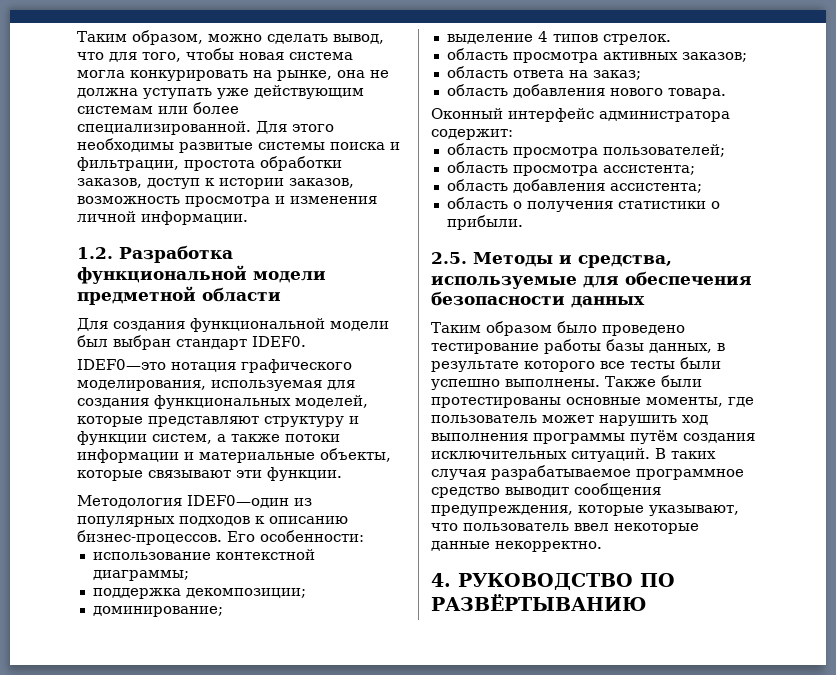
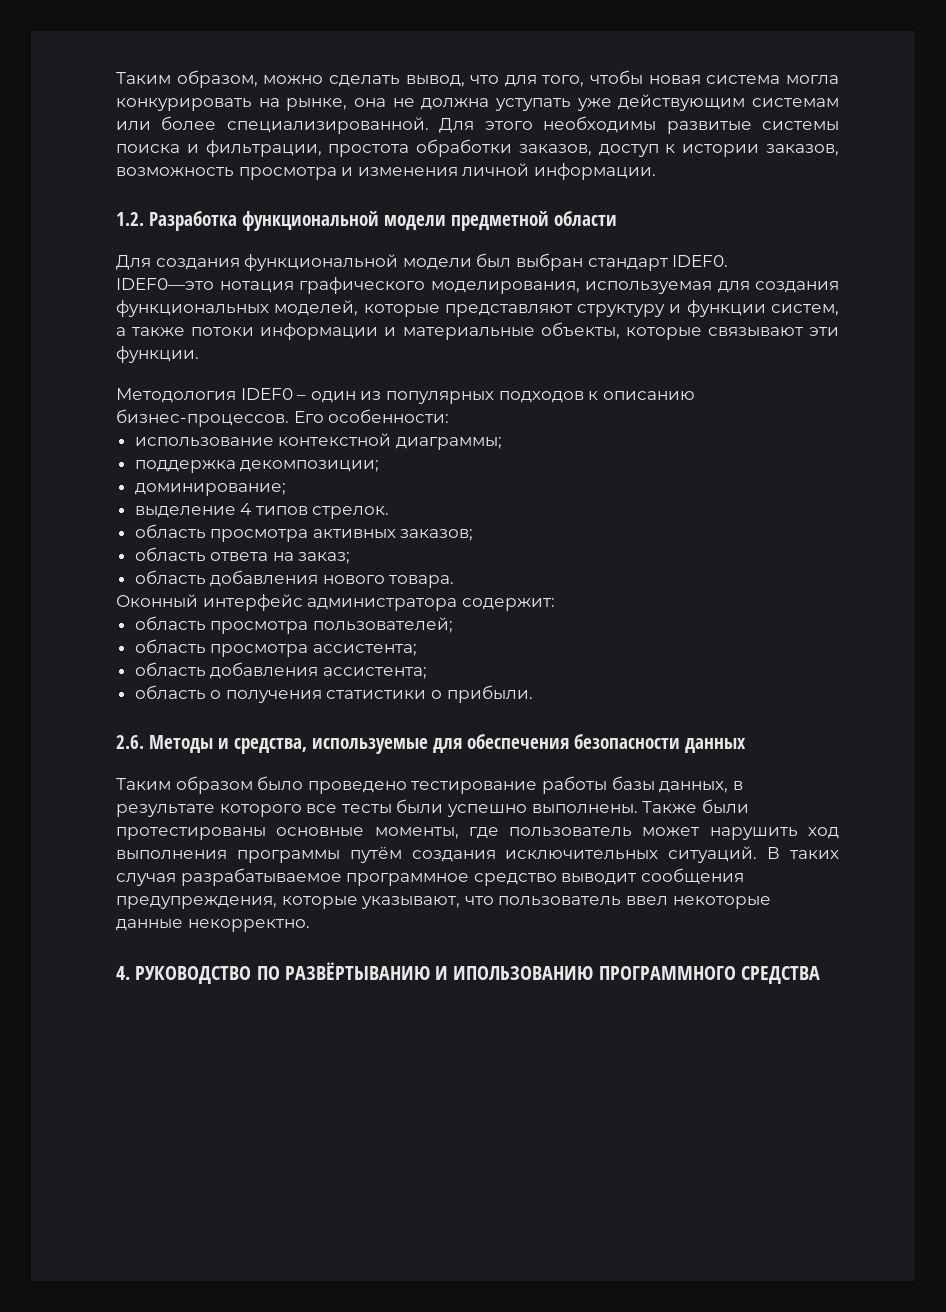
- Методология IDEF0—один из популярных подходов к описанию бизнес-процессов.
+ Методология IDEF0 – один из популярных подходов к описанию бизнес-процессов.
- 2.5. Методы и средства, используемые для обеспечения безопасности данных
+ 2.6. Методы и средства, используемые для обеспечения безопасности данных
- 4. РУКОВОДСТВО ПО РАЗВЁРТЫВАНИЮ
+ 4. РУКОВОДСТВО ПО РАЗВЁРТЫВАНИЮ И ИПОЛЬЗОВАНИЮ ПРОГРАММНОГО СРЕДСТВА

